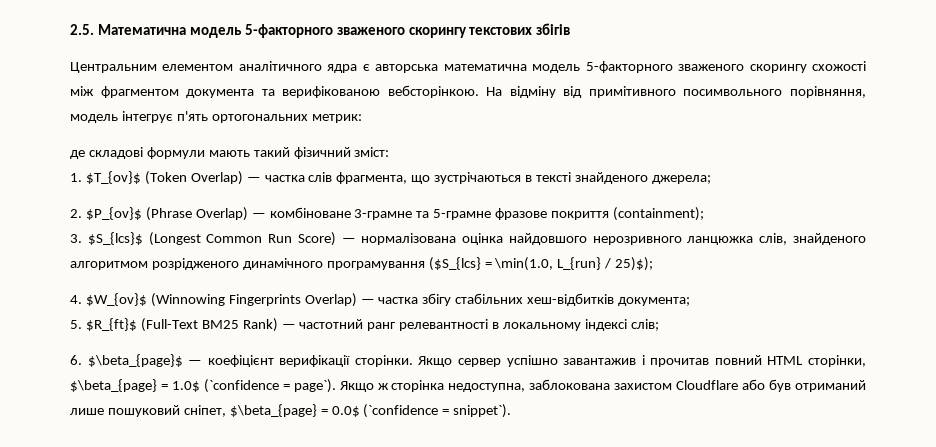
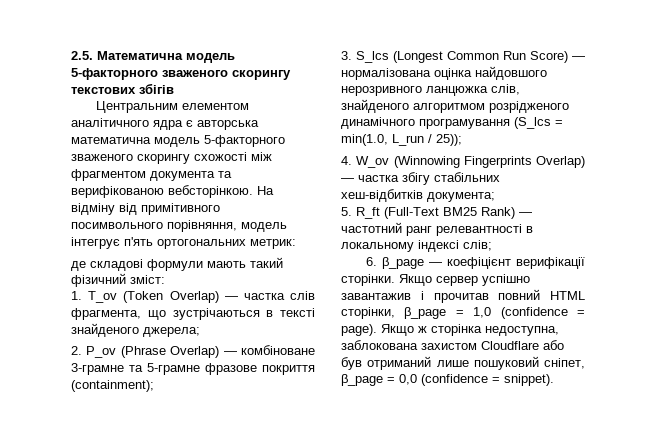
- 1. $T_{ov}$ (Token Overlap) — частка слів фрагмента, що зустрічаються в тексті знайденого джерела;
+ 1. T_ov (Token Overlap) — частка слів фрагмента, що зустрічаються в тексті знайденого джерела;
- 2. $P_{ov}$ (Phrase Overlap) — комбіноване 3-грамне та 5-грамне фразове покриття (containment);
+ 2. P_ov (Phrase Overlap) — комбіноване 3-грамне та 5-грамне фразове покриття (containment);
- 3. $S_{lcs}$ (Longest Common Run Score) — нормалізована оцінка найдовшого нерозривного ланцюжка слів, знайденого алгоритмом розрідженого динамічного програмування ($S_{lcs} = \min(1.0, L_{run} / 25)$);
+ 3. S_lcs (Longest Common Run Score) — нормалізована оцінка найдовшого нерозривного ланцюжка слів, знайденого алгоритмом розрідженого динамічного програмування (S_lcs = min(1.0, L_run / 25));
- 4. $W_{ov}$ (Winnowing Fingerprints Overlap) — частка збігу стабільних хеш-відбитків документа;
+ 4. W_ov (Winnowing Fingerprints Overlap) — частка збігу стабільних хеш-відбитків документа;
- 5. $R_{ft}$ (Full-Text BM25 Rank) — частотний ранг релевантності в локальному індексі слів;
+ 5. R_ft (Full-Text BM25 Rank) — частотний ранг релевантності в локальному індексі слів;
- 6. $\beta_{page}$ — коефіцієнт верифікації сторінки.
+ 6. β_page — коефіцієнт верифікації сторінки.
- Якщо сервер успішно завантажив і прочитав повний HTML сторінки, $\beta_{page} = 1.0$ (`confidence = page`).
+ Якщо сервер успішно завантажив і прочитав повний HTML сторінки, β_page = 1,0 (confidence = page).
- Якщо ж сторінка недоступна, заблокована захистом Cloudflare або був отриманий лише пошуковий сніпет, $\beta_{page} = 0.0$ (`confidence = snippet`).
+ Якщо ж сторінка недоступна, заблокована захистом Cloudflare або був отриманий лише пошуковий сніпет, β_page = 0,0 (confidence = snippet).

